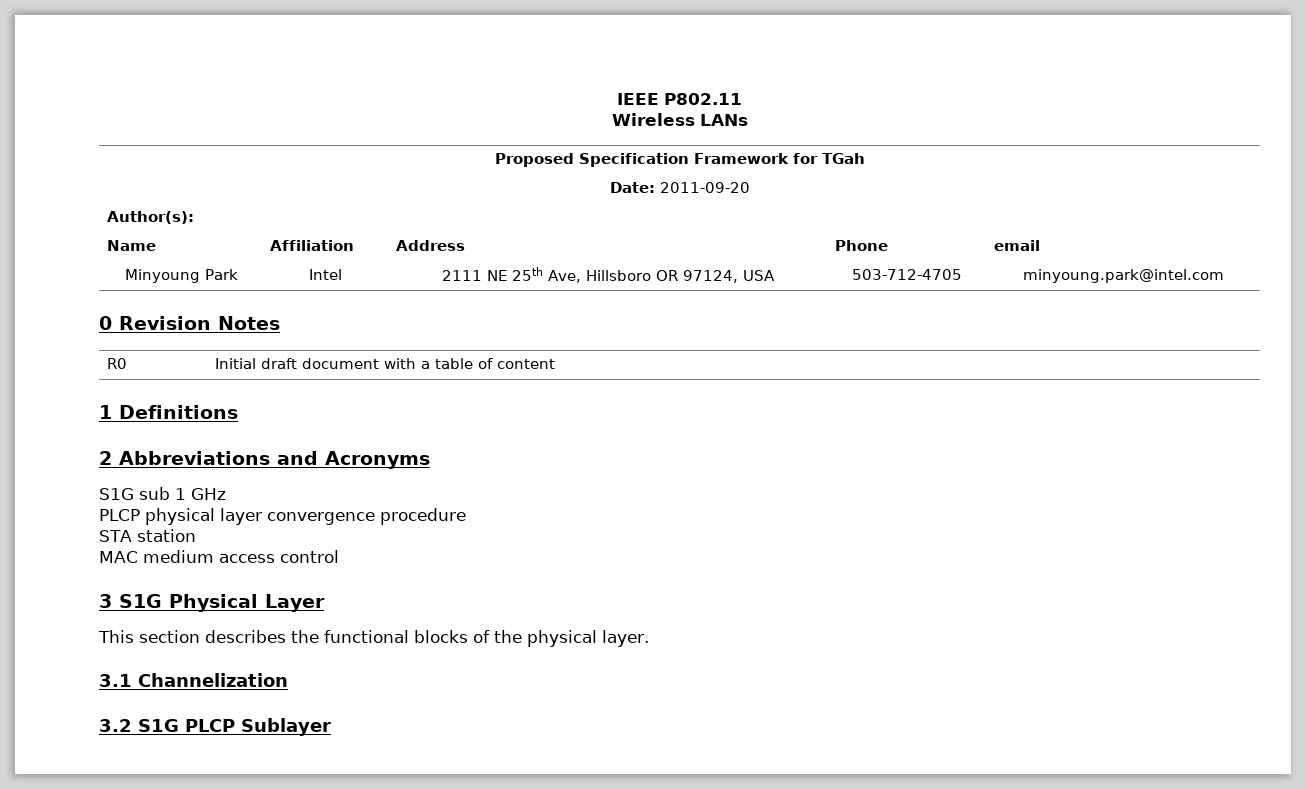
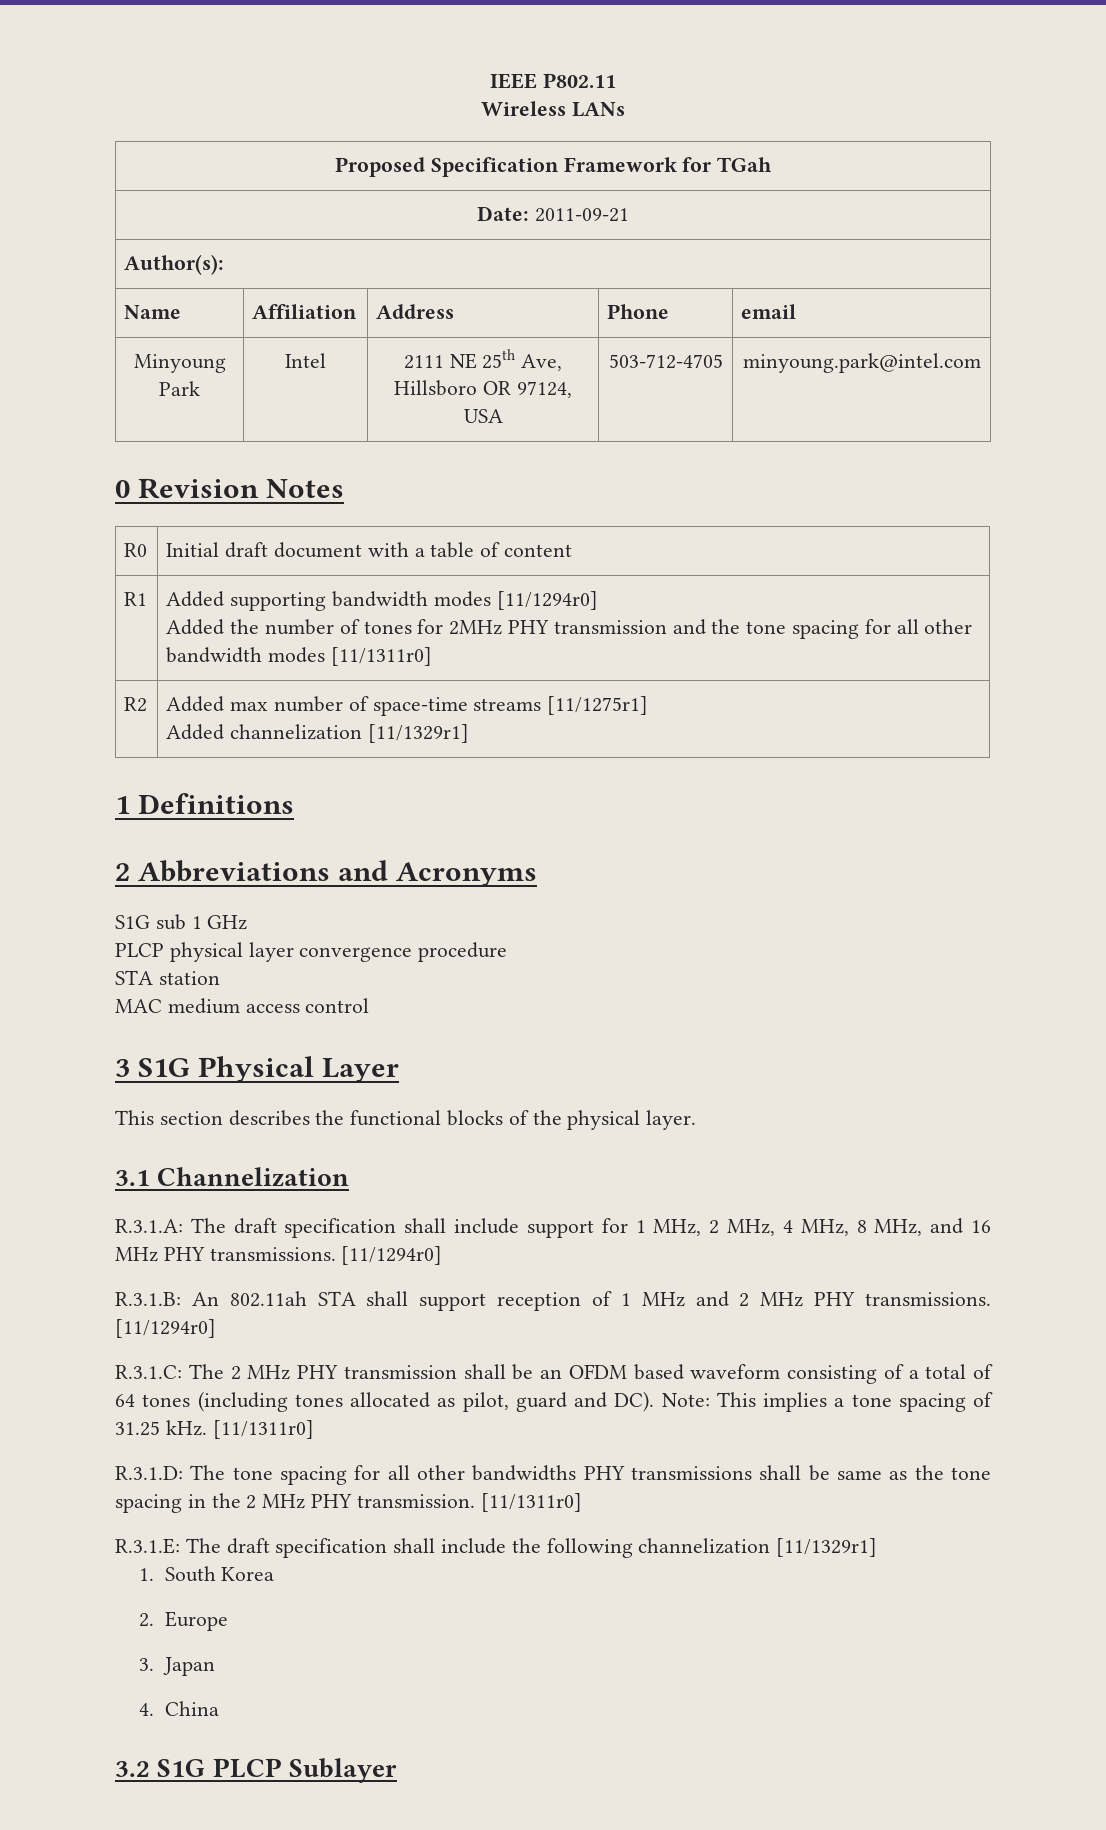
- Date: 2011-09-20
+ Date: 2011-09-21
+ R1 | Added supporting bandwidth modes [11/1294r0]
+ Added the number of tones for 2MHz PHY transmission and the tone spacing for all other bandwidth modes [11/1311r0]
+ R2 | Added max number of space-time streams [11/1275r1]
+ Added channelization [11/1329r1]
+ R.3.1.A: The draft specification shall include support for 1 MHz, 2 MHz, 4 MHz, 8 MHz, and 16 MHz PHY transmissions. [11/1294r0]
+ R.3.1.B: An 802.11ah STA shall support reception of 1 MHz and 2 MHz PHY transmissions. [11/1294r0]
+ R.3.1.C: The 2 MHz PHY transmission shall be an OFDM based waveform consisting of a total of 64 tones (including tones allocated as pilot, guard and DC). Note: This implies a tone spacing of 31.25 kHz. [11/1311r0]
+ R.3.1.D: The tone spacing for all other bandwidths PHY transmissions shall be same as the tone spacing in the 2 MHz PHY transmission. [11/1311r0]
+ R.3.1.E: The draft specification shall include the following channelization [11/1329r1]
+ 1. South Korea
+ 2. Europe
+ 3. Japan
+ 4. China

